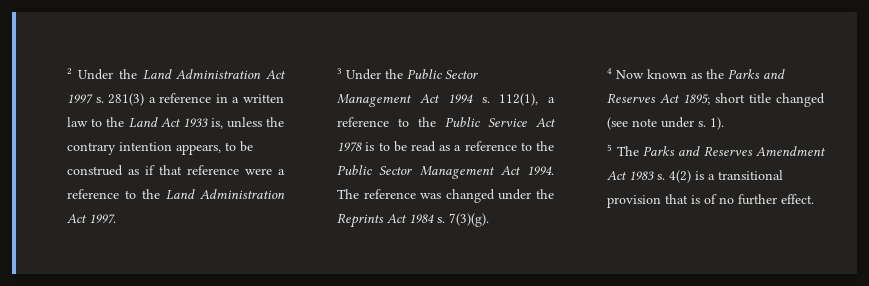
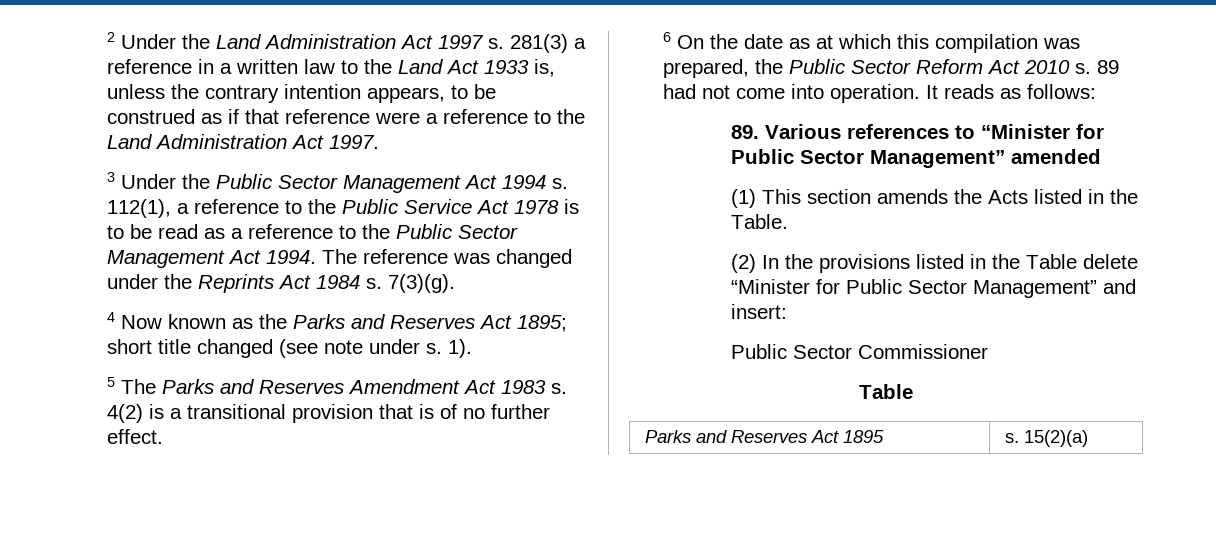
+ 6 On the date as at which this compilation was prepared, the Public Sector Reform Act 2010 s. 89 had not come into operation. It reads as follows:
+ 89. Various references to “Minister for Public Sector Management” amended
+ (1) This section amends the Acts listed in the Table.
+ (2) In the provisions listed in the Table delete “Minister for Public Sector Management” and insert:
+ Public Sector Commissioner
+ Table
+ Parks and Reserves Act 1895 | s. 15(2)(a)

